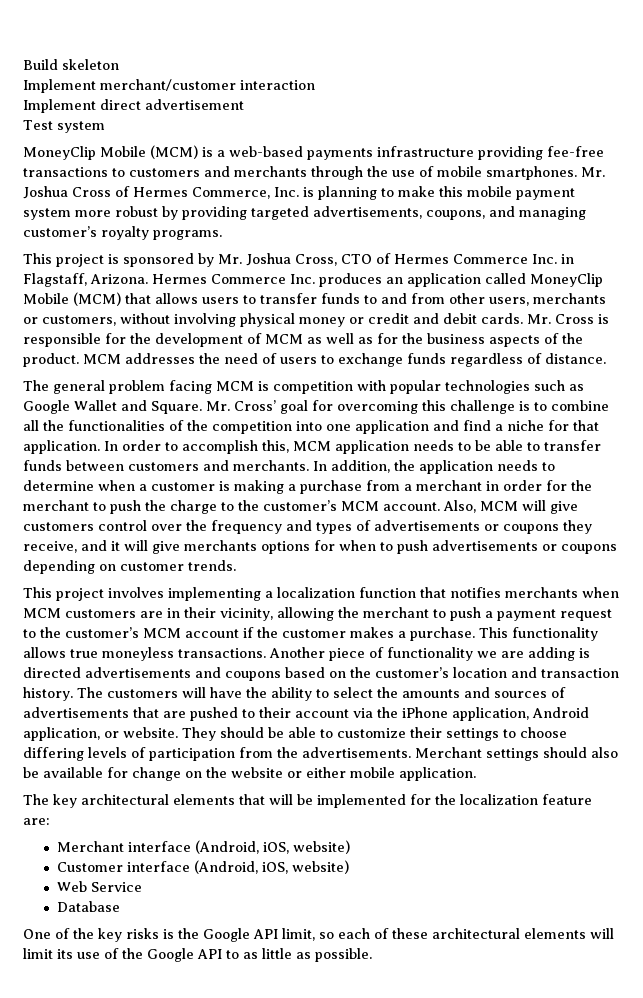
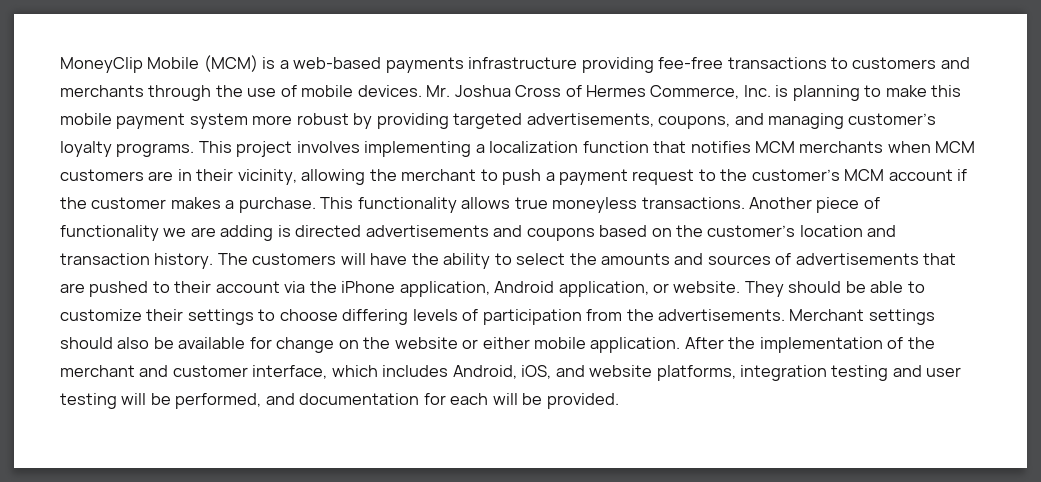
- Build skeleton
- Implement merchant/customer interaction
- Implement direct advertisement
- Test system
- MoneyClip Mobile (MCM) is a web-based payments infrastructure providing fee-free transactions to customers and merchants through the use of mobile smartphones.
+ MoneyClip Mobile (MCM) is a web-based payments infrastructure providing fee-free transactions to customers and merchants through the use of mobile devices.
- Mr. Joshua Cross of Hermes Commerce, Inc. is planning to make this mobile payment system more robust by providing targeted advertisements, coupons, and managing customer’s royalty programs.
- This project is sponsored by Mr. Joshua Cross, CTO of Hermes Commerce Inc. in Flagstaff, Arizona. Hermes Commerce Inc. produces an application called MoneyClip Mobile (MCM) that allows users to transfer funds to and from other users, merchants or customers, without involving physical money or credit and debit cards. Mr. Cross is responsible for the development of MCM as well as for the business aspects of the product. MCM addresses the need of users to exchange funds regardless of distance.
- The general problem facing MCM is competition with popular technologies such as Google Wallet and Square. Mr. Cross’ goal for overcoming this challenge is to combine all the functionalities of the competition into one application and find a niche for that application. In order to accomplish this, MCM application needs to be able to transfer funds between customers and merchants. In addition, the application needs to determine when a customer is making a purchase from a merchant in order for the merchant to push the charge to the customer’s MCM account. Also, MCM will give customers control over the frequency and types of advertisements or coupons they receive, and it will give merchants options for when to push advertisements or coupons depending on customer trends.
- This project involves implementing a localization function that notifies merchants when MCM customers are in their vicinity, allowing the merchant to push a payment request to the customer’s MCM account if the customer makes a purchase.
+ Mr. Joshua Cross of Hermes Commerce, Inc. is planning to make this mobile payment system more robust by providing targeted advertisements, coupons, and managing customer’s loyalty programs. This project involves implementing a localization function that notifies MCM merchants when MCM customers are in their vicinity, allowing the merchant to push a payment request to the customer’s MCM account if the customer makes a purchase.
- Merchant settings should also be available for change on the website or either mobile application.
- The key architectural elements that will be implemented for the localization feature are:
- Merchant interface (Android, iOS, website)
- Customer interface (Android, iOS, website)
- Web Service
- Database
- One of the key risks is the Google API limit, so each of these architectural elements will limit its use of the Google API to as little as possible.
+ Merchant settings should also be available for change on the website or either mobile application. After the implementation of the merchant and customer interface, which includes Android, iOS, and website platforms, integration testing and user testing will be performed, and documentation for each will be provided.

